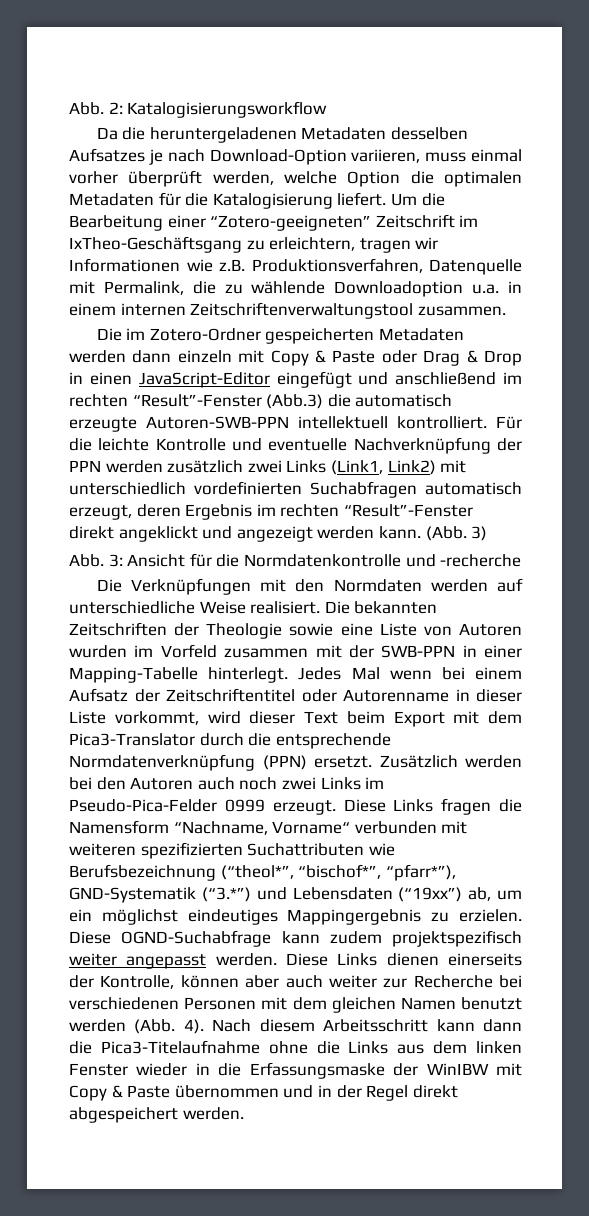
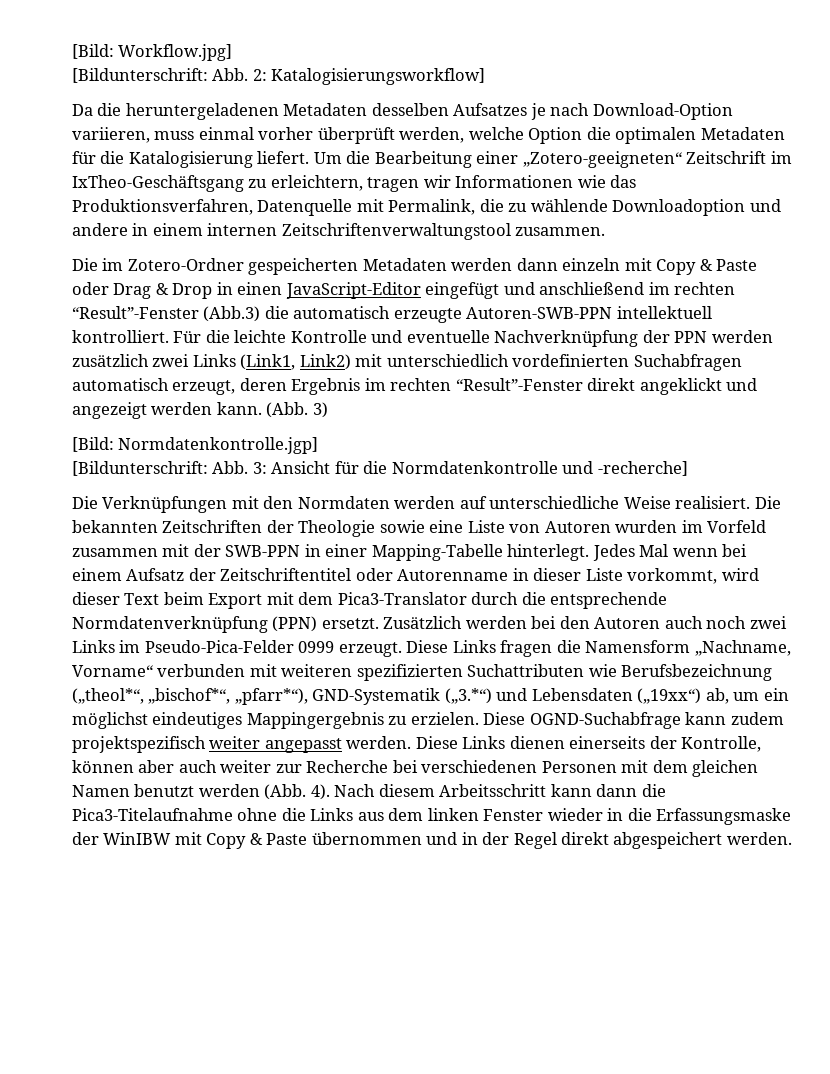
- Abb. 2: Katalogisierungsworkflow
+ [Bild: Workflow.jpg]
+ [Bildunterschrift: Abb. 2: Katalogisierungsworkflow]
- Um die Bearbeitung einer “Zotero-geeigneten” Zeitschrift im IxTheo-Geschäftsgang zu erleichtern, tragen wir Informationen wie z.B. Produktionsverfahren, Datenquelle mit Permalink, die zu wählende Downloadoption u.a. in einem internen Zeitschriftenverwaltungstool zusammen.
+ Um die Bearbeitung einer „Zotero-geeigneten“ Zeitschrift im IxTheo-Geschäftsgang zu erleichtern, tragen wir Informationen wie das Produktionsverfahren, Datenquelle mit Permalink, die zu wählende Downloadoption und andere in einem internen Zeitschriftenverwaltungstool zusammen.
- Abb. 3: Ansicht für die Normdatenkontrolle und -recherche
+ [Bild: Normdatenkontrolle.jgp]
+ [Bildunterschrift: Abb. 3: Ansicht für die Normdatenkontrolle und -recherche]
- Diese Links fragen die Namensform “Nachname, Vorname“ verbunden mit weiteren spezifizierten Suchattributen wie Berufsbezeichnung (“theol*”, “bischof*”, “pfarr*”), GND-Systematik (“3.*”) und Lebensdaten (“19xx”) ab, um ein möglichst eindeutiges Mappingergebnis zu erzielen.
+ Diese Links fragen die Namensform „Nachname, Vorname“ verbunden mit weiteren spezifizierten Suchattributen wie Berufsbezeichnung („theol*“, „bischof*“, „pfarr*“), GND-Systematik („3.*“) und Lebensdaten („19xx“) ab, um ein möglichst eindeutiges Mappingergebnis zu erzielen.

